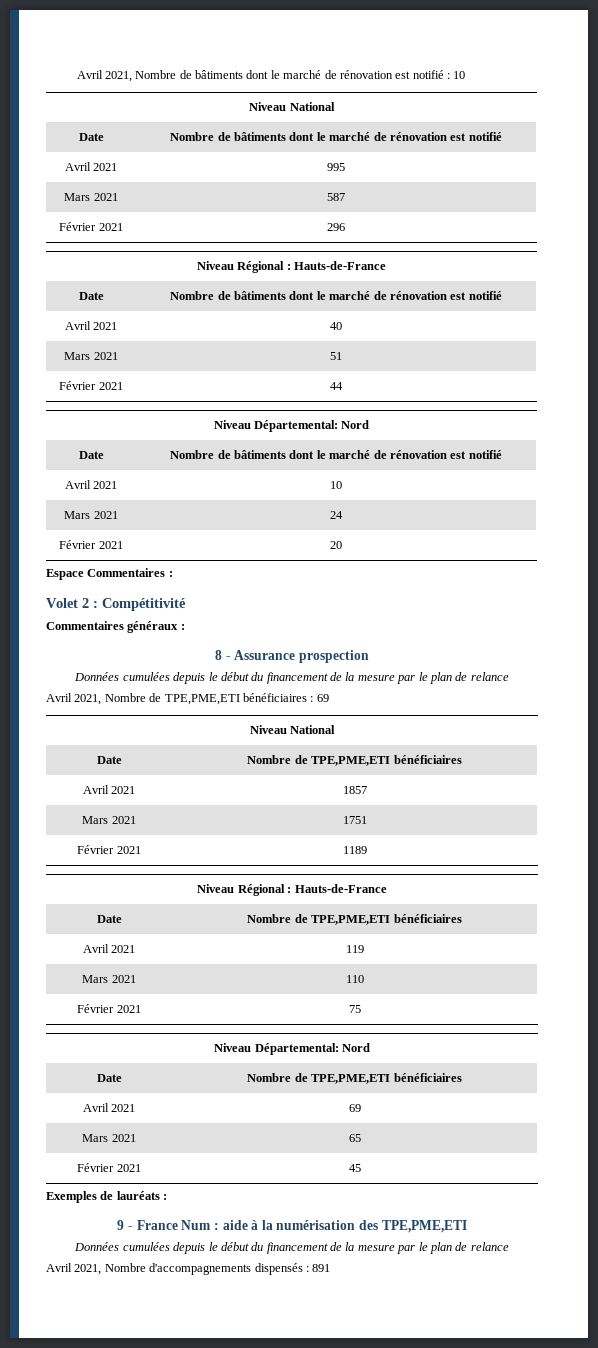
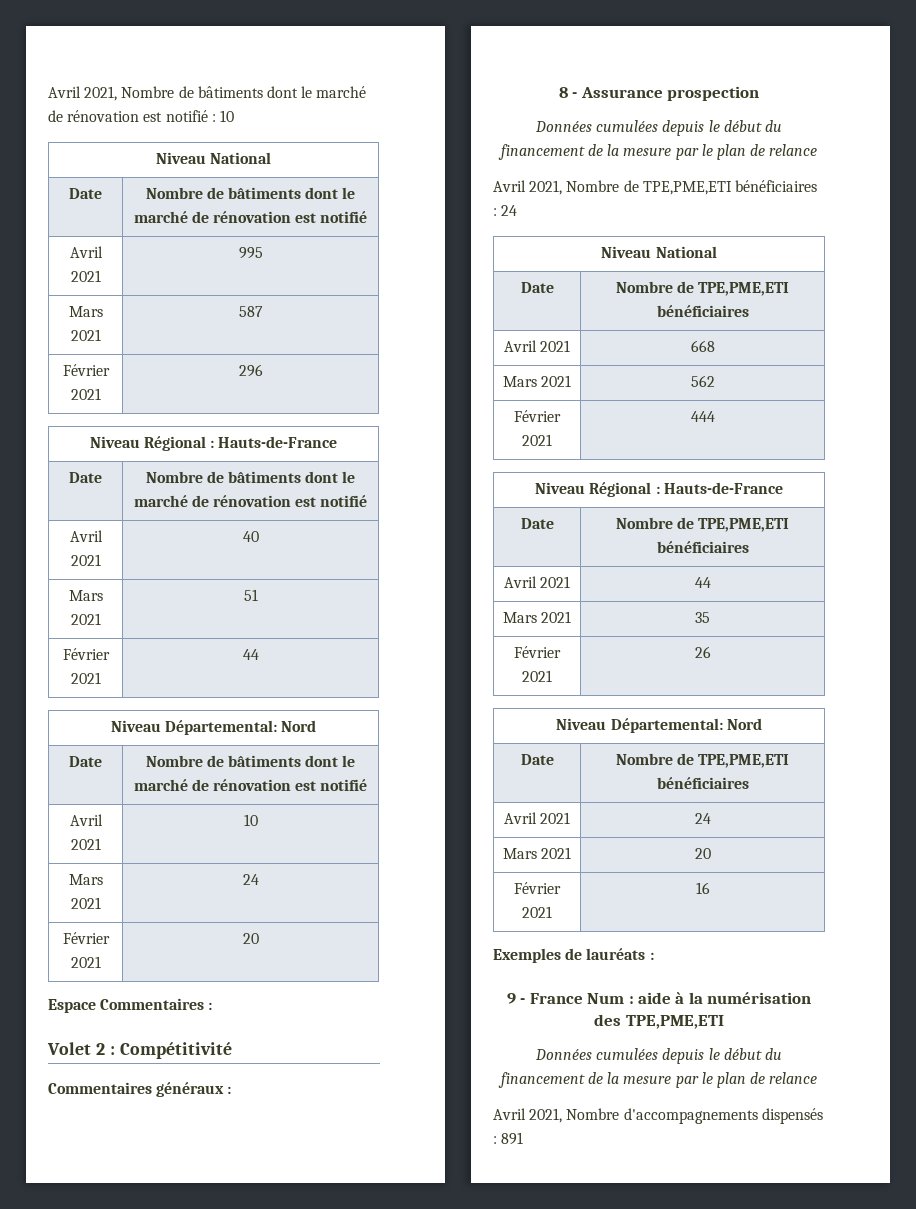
- Avril 2021, Nombre de TPE,PME,ETI bénéficiaires : 69
+ Avril 2021, Nombre de TPE,PME,ETI bénéficiaires : 24
- Avril 2021 | 1857
- Mars 2021 | 1751
- Février 2021 | 1189
+ Avril 2021 | 668
+ Mars 2021 | 562
+ Février 2021 | 444
- Avril 2021 | 119
- Mars 2021 | 110
- Février 2021 | 75
+ Avril 2021 | 44
+ Mars 2021 | 35
+ Février 2021 | 26
- Avril 2021 | 69
- Mars 2021 | 65
- Février 2021 | 45
+ Avril 2021 | 24
+ Mars 2021 | 20
+ Février 2021 | 16

